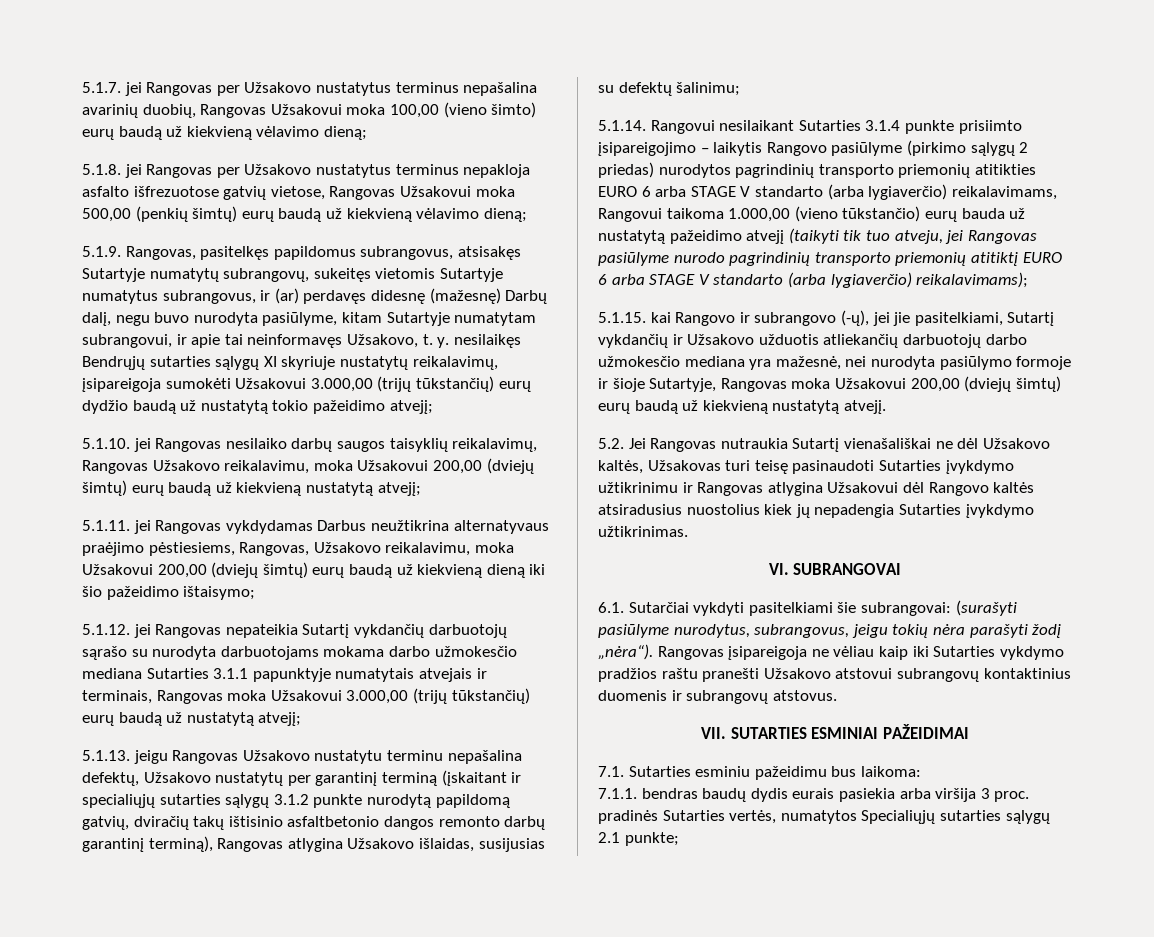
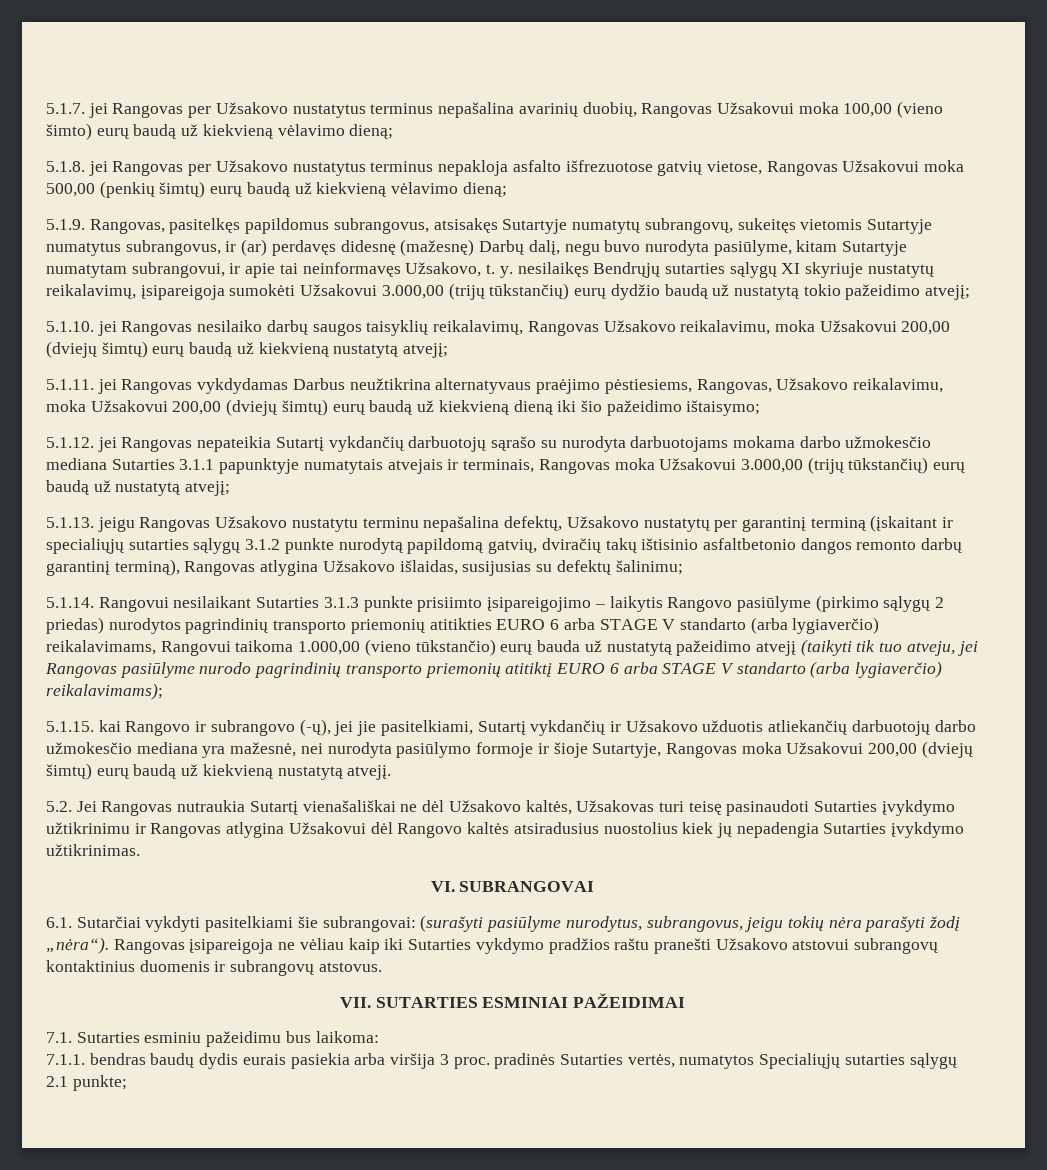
- 5.1.14. Rangovui nesilaikant Sutarties 3.1.4 punkte prisiimto įsipareigojimo – laikytis Rangovo pasiūlyme (pirkimo sąlygų 2 priedas) nurodytos pagrindinių transporto priemonių atitikties EURO 6 arba STAGE V standarto (arba lygiaverčio) reikalavimams, Rangovui taikoma 1.000,00 (vieno tūkstančio) eurų bauda už nustatytą pažeidimo atvejį (taikyti tik tuo atveju, jei Rangovas pasiūlyme nurodo pagrindinių transporto priemonių atitiktį EURO 6 arba STAGE V standarto (arba lygiaverčio) reikalavimams);
+ 5.1.14. Rangovui nesilaikant Sutarties 3.1.3 punkte prisiimto įsipareigojimo – laikytis Rangovo pasiūlyme (pirkimo sąlygų 2 priedas) nurodytos pagrindinių transporto priemonių atitikties EURO 6 arba STAGE V standarto (arba lygiaverčio) reikalavimams, Rangovui taikoma 1.000,00 (vieno tūkstančio) eurų bauda už nustatytą pažeidimo atvejį (taikyti tik tuo atveju, jei Rangovas pasiūlyme nurodo pagrindinių transporto priemonių atitiktį EURO 6 arba STAGE V standarto (arba lygiaverčio) reikalavimams);

